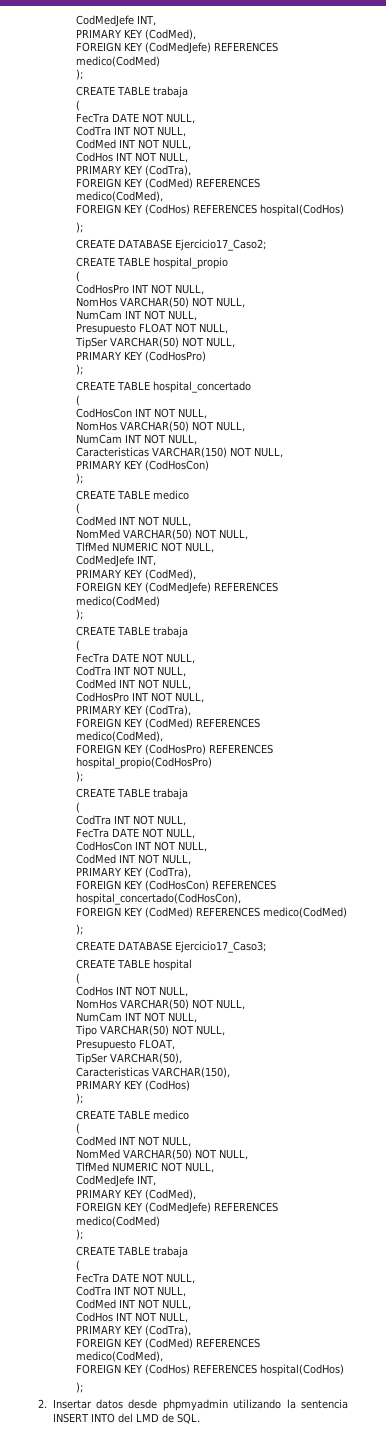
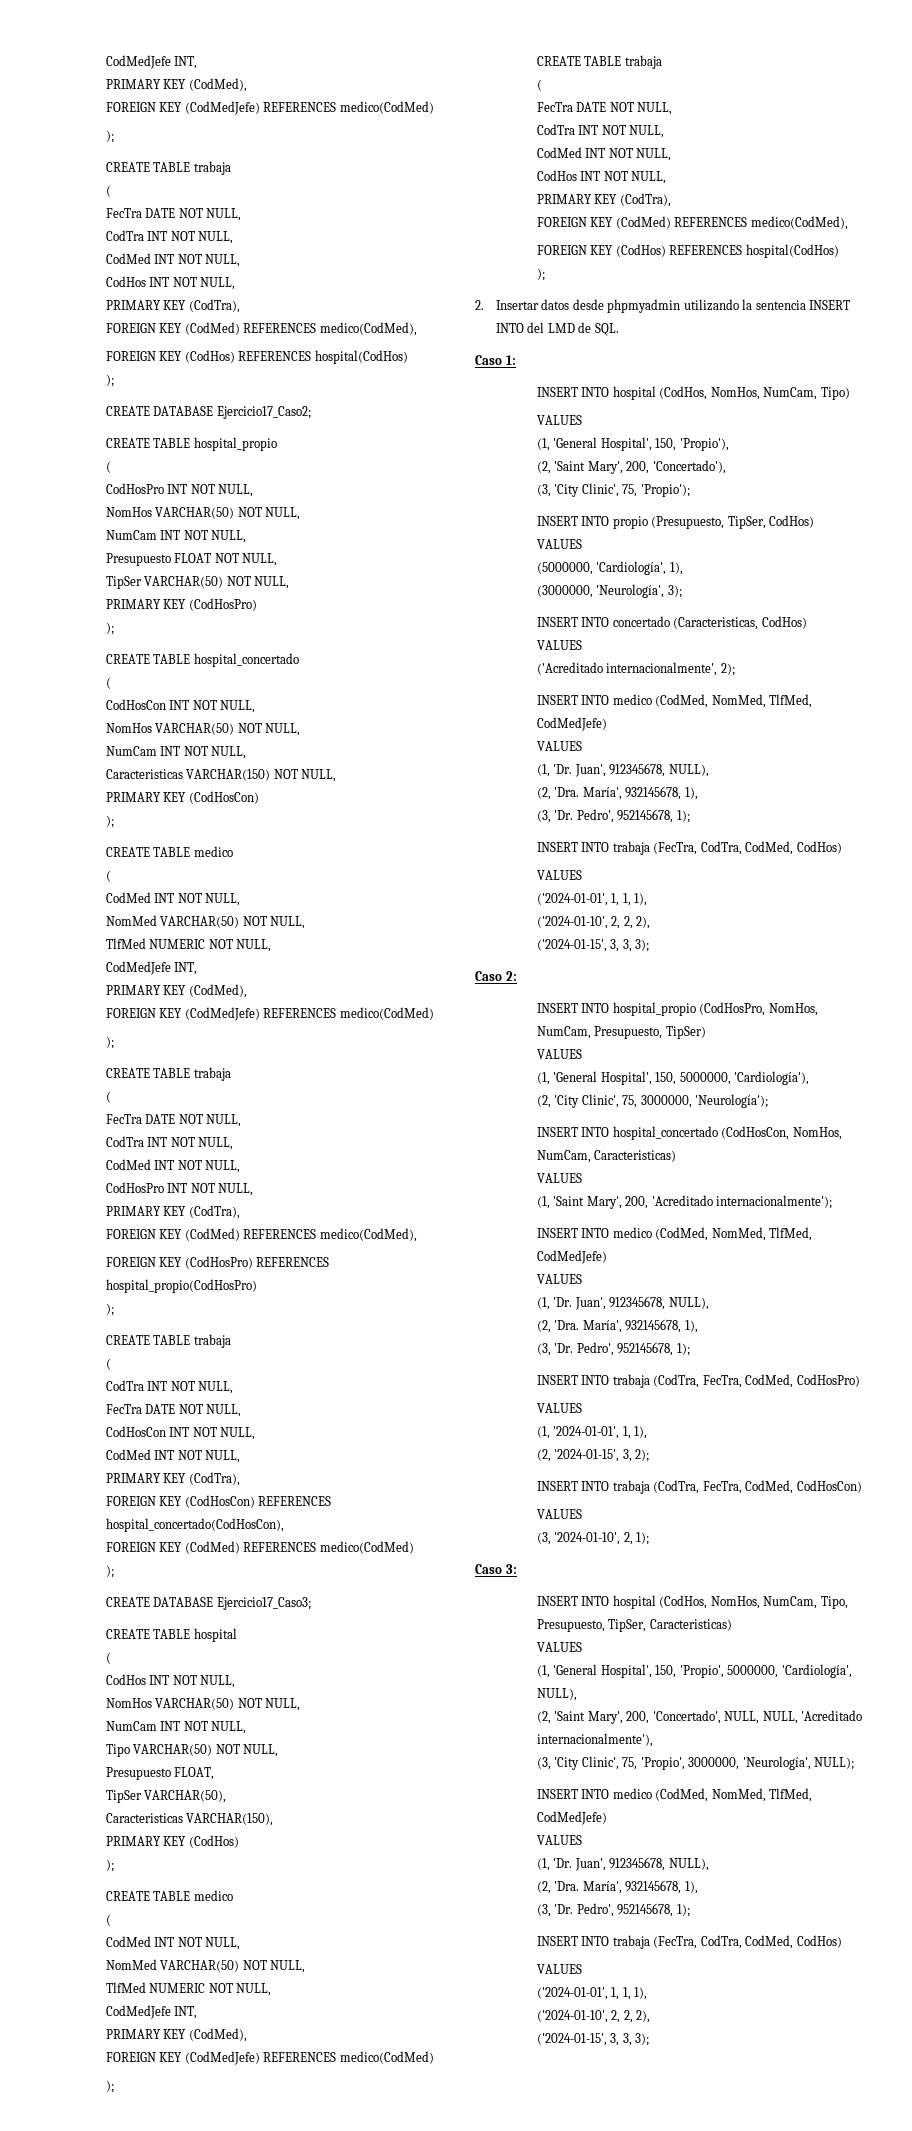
+ Caso 1:
+ INSERT INTO hospital (CodHos, NomHos, NumCam, Tipo)
+ VALUES
+ (1, 'General Hospital', 150, 'Propio'),
+ (2, 'Saint Mary', 200, 'Concertado'),
+ (3, 'City Clinic', 75, 'Propio');
+ INSERT INTO propio (Presupuesto, TipSer, CodHos)
+ VALUES
+ (5000000, 'Cardiología', 1),
+ (3000000, 'Neurología', 3);
+ INSERT INTO concertado (Caracteristicas, CodHos)
+ VALUES
+ ('Acreditado internacionalmente', 2);
+ INSERT INTO medico (CodMed, NomMed, TlfMed, CodMedJefe)
+ VALUES
+ (1, 'Dr. Juan', 912345678, NULL),
+ (2, 'Dra. María', 932145678, 1),
+ (3, 'Dr. Pedro', 952145678, 1);
+ INSERT INTO trabaja (FecTra, CodTra, CodMed, CodHos)
+ VALUES
+ ('2024-01-01', 1, 1, 1),
+ ('2024-01-10', 2, 2, 2),
+ ('2024-01-15', 3, 3, 3);
+ Caso 2:
+ INSERT INTO hospital_propio (CodHosPro, NomHos, NumCam, Presupuesto, TipSer)
+ VALUES
+ (1, 'General Hospital', 150, 5000000, 'Cardiología'),
+ (2, 'City Clinic', 75, 3000000, 'Neurología');
+ INSERT INTO hospital_concertado (CodHosCon, NomHos, NumCam, Caracteristicas)
+ VALUES
+ (1, 'Saint Mary', 200, 'Acreditado internacionalmente');
+ INSERT INTO medico (CodMed, NomMed, TlfMed, CodMedJefe)
+ VALUES
+ (1, 'Dr. Juan', 912345678, NULL),
+ (2, 'Dra. María', 932145678, 1),
+ (3, 'Dr. Pedro', 952145678, 1);
+ INSERT INTO trabaja (CodTra, FecTra, CodMed, CodHosPro)
+ VALUES
+ (1, '2024-01-01', 1, 1),
+ (2, '2024-01-15', 3, 2);
+ INSERT INTO trabaja (CodTra, FecTra, CodMed, CodHosCon)
+ VALUES
+ (3, '2024-01-10', 2, 1);
+ Caso 3:
+ INSERT INTO hospital (CodHos, NomHos, NumCam, Tipo, Presupuesto, TipSer, Caracteristicas)
+ VALUES
+ (1, 'General Hospital', 150, 'Propio', 5000000, 'Cardiología', NULL),
+ (2, 'Saint Mary', 200, 'Concertado', NULL, NULL, 'Acreditado internacionalmente'),
+ (3, 'City Clinic', 75, 'Propio', 3000000, 'Neurología', NULL);
+ INSERT INTO medico (CodMed, NomMed, TlfMed, CodMedJefe)
+ VALUES
+ (1, 'Dr. Juan', 912345678, NULL),
+ (2, 'Dra. María', 932145678, 1),
+ (3, 'Dr. Pedro', 952145678, 1);
+ INSERT INTO trabaja (FecTra, CodTra, CodMed, CodHos)
+ VALUES
+ ('2024-01-01', 1, 1, 1),
+ ('2024-01-10', 2, 2, 2),
+ ('2024-01-15', 3, 3, 3);

